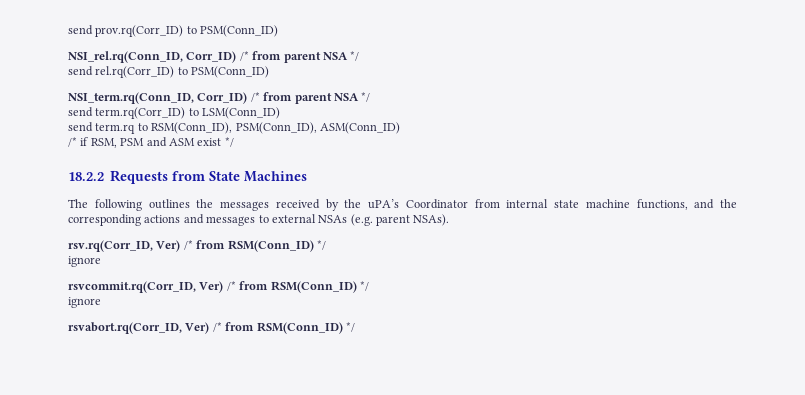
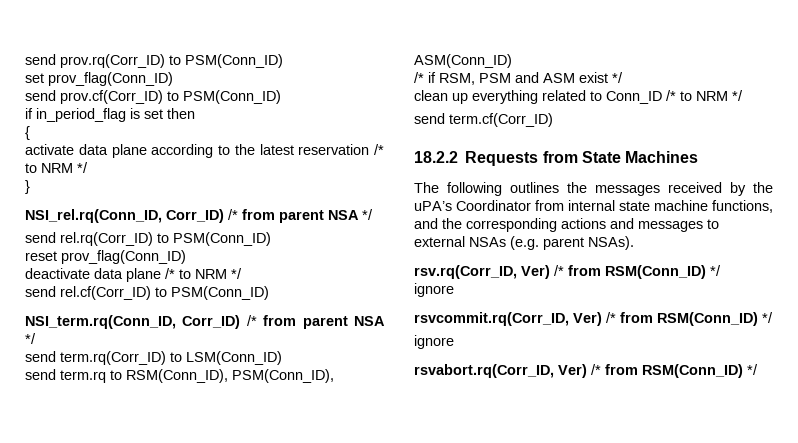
+ set prov_flag(Conn_ID)
+ send prov.cf(Corr_ID) to PSM(Conn_ID)
+ if in_period_flag is set then
+ {
+ activate data plane according to the latest reservation /* to NRM */
+ }
+ reset prov_flag(Conn_ID)
+ deactivate data plane /* to NRM */
+ send rel.cf(Corr_ID) to PSM(Conn_ID)
+ clean up everything related to Conn_ID /* to NRM */
+ send term.cf(Corr_ID)

